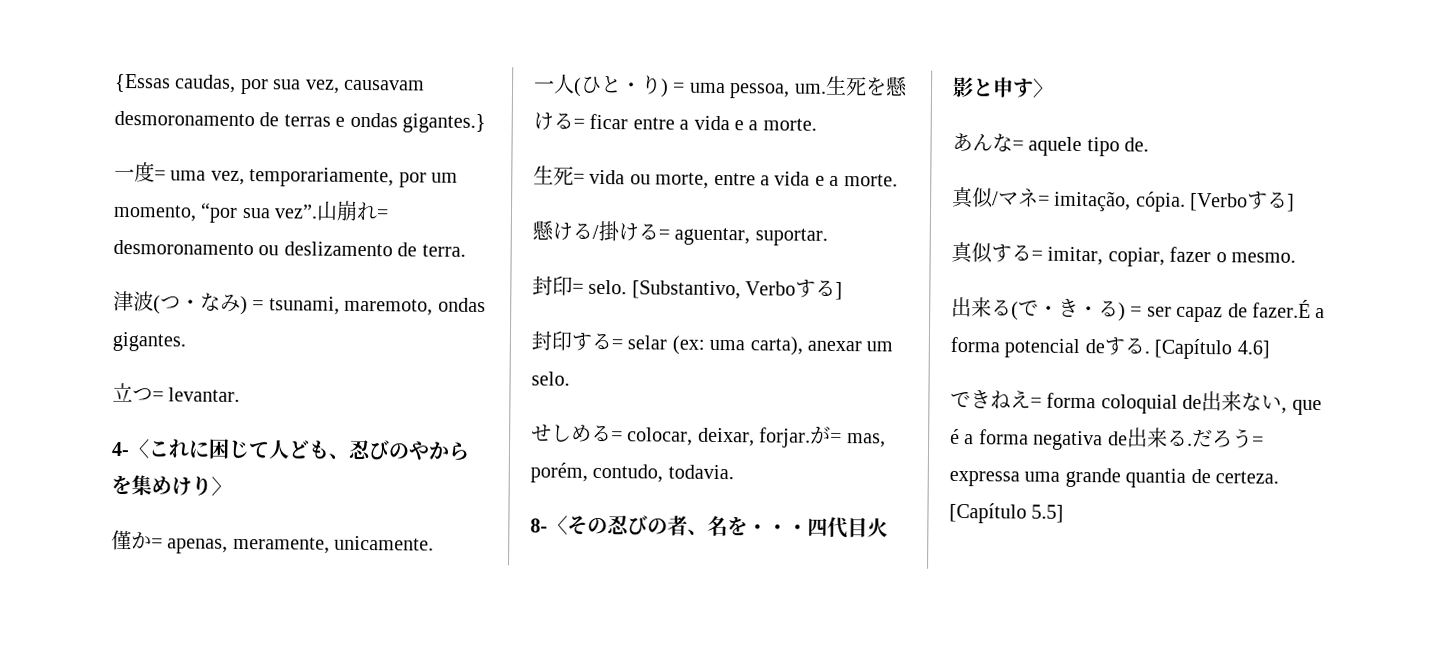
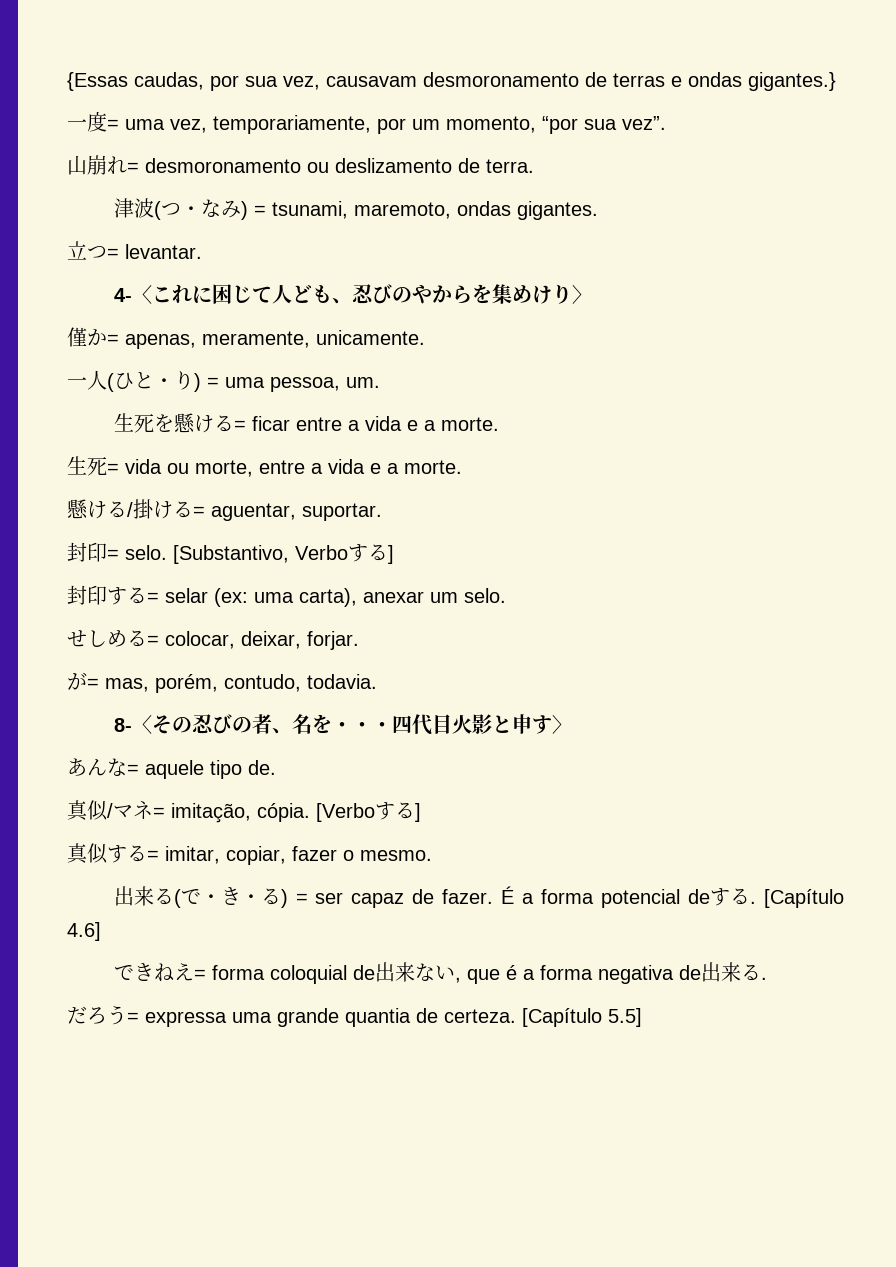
- 一度= uma vez, temporariamente, por um momento, “por sua vez”.山崩れ= desmoronamento ou deslizamento de terra.
+ 一度= uma vez, temporariamente, por um momento, “por sua vez”.
+ 山崩れ= desmoronamento ou deslizamento de terra.
- 一人(ひと・り) = uma pessoa, um.生死を懸ける= ficar entre a vida e a morte.
+ 一人(ひと・り) = uma pessoa, um.
+ 生死を懸ける= ficar entre a vida e a morte.
- せしめる= colocar, deixar, forjar.が= mas, porém, contudo, todavia.
+ せしめる= colocar, deixar, forjar.
+ が= mas, porém, contudo, todavia.
- 出来る(で・き・る) = ser capaz de fazer.É a forma potencial deする.
+ 出来る(で・き・る) = ser capaz de fazer. É a forma potencial deする.
- できねえ= forma coloquial de出来ない, que é a forma negativa de出来る.だろう= expressa uma grande quantia de certeza.
+ できねえ= forma coloquial de出来ない, que é a forma negativa de出来る.
+ だろう= expressa uma grande quantia de certeza.

